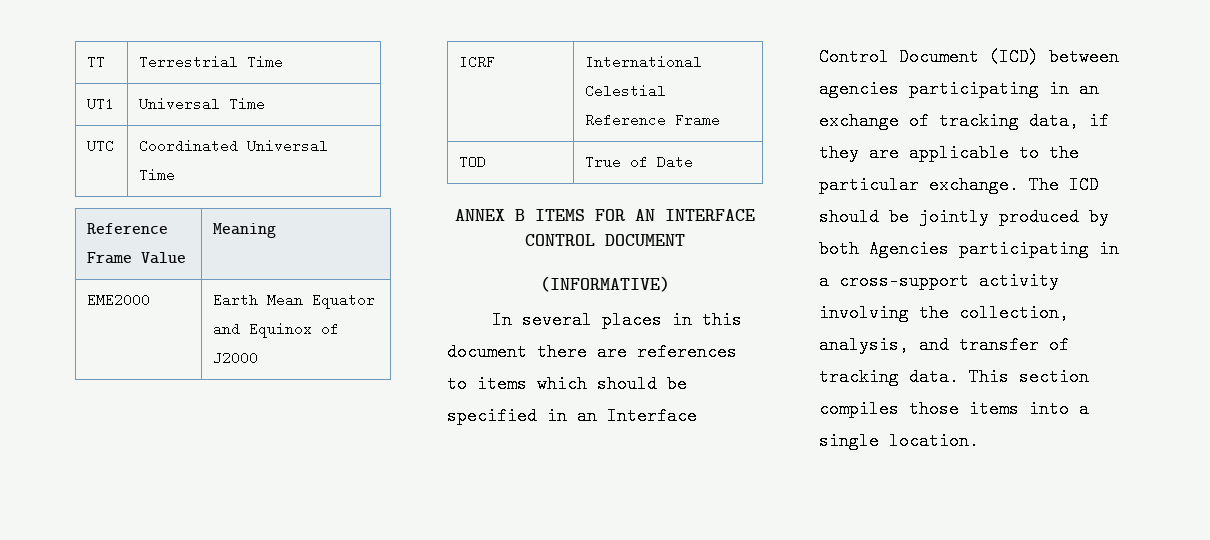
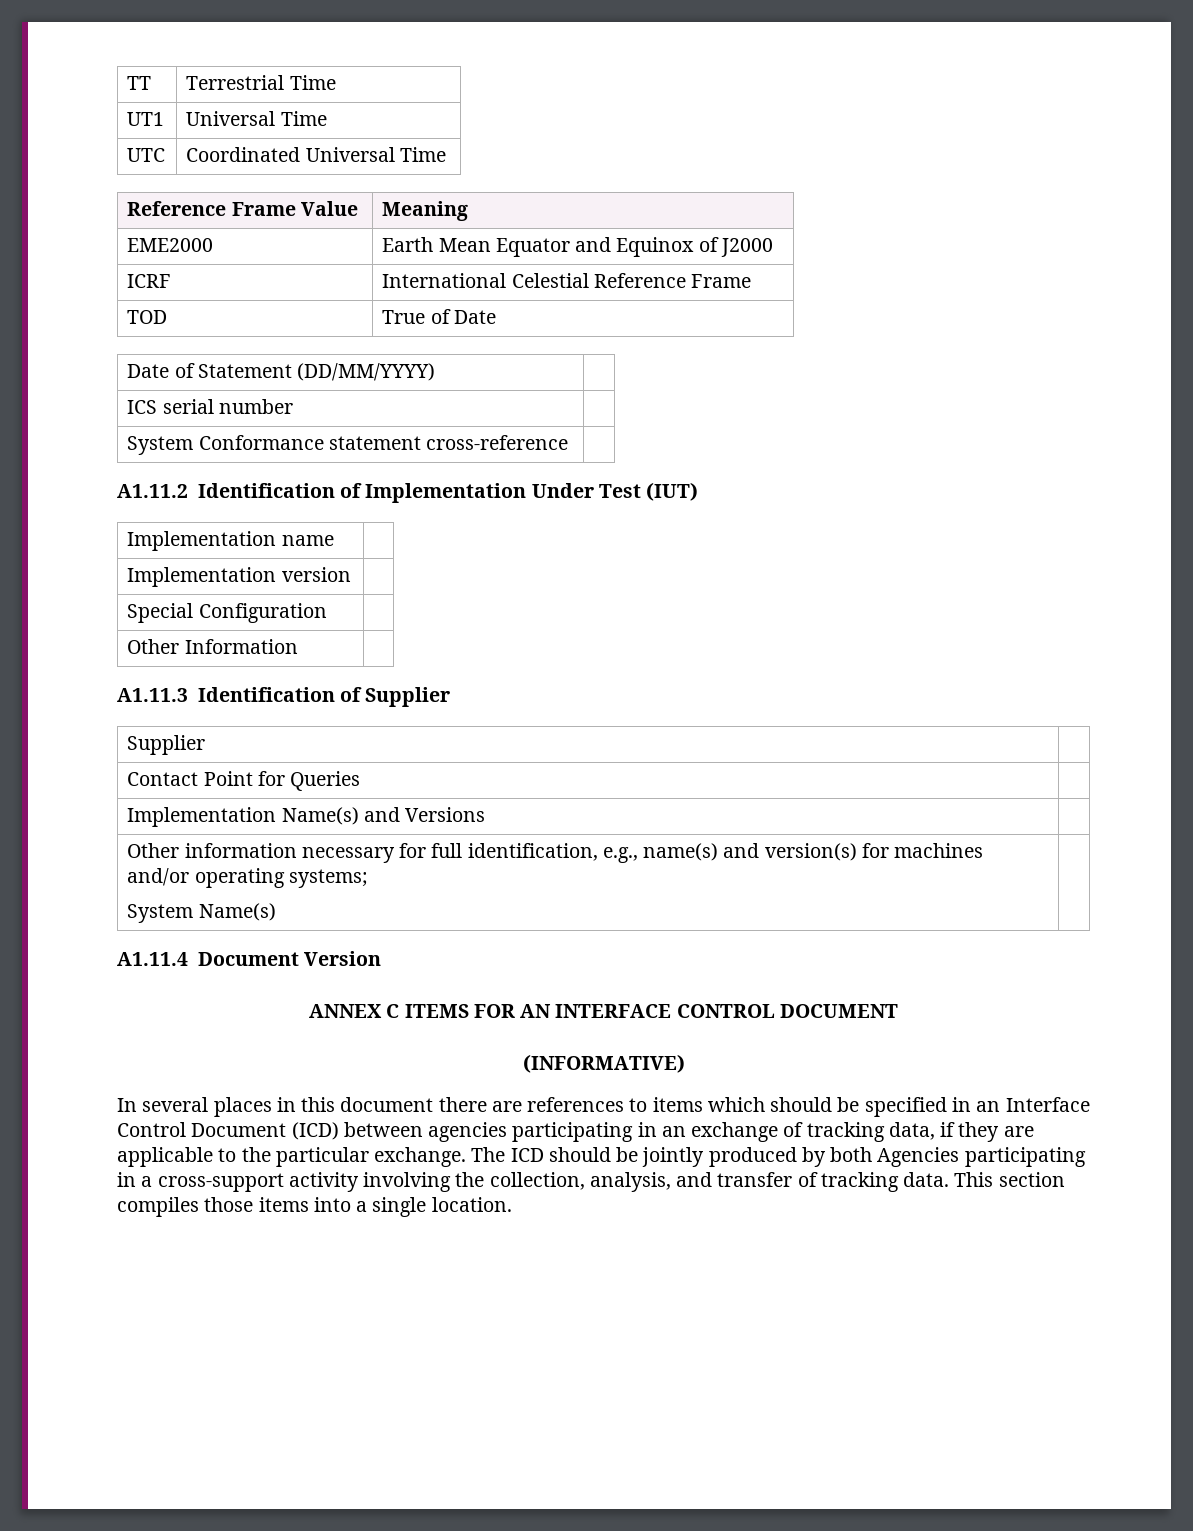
+ Date of Statement (DD/MM/YYYY) |
+ ICS serial number |
+ System Conformance statement cross-reference |
+ A1.11.2 Identification of Implementation Under Test (IUT)
+ Implementation name |
+ Implementation version |
+ Special Configuration |
+ Other Information |
+ A1.11.3 Identification of Supplier
+ Supplier |
+ Contact Point for Queries |
+ Implementation Name(s) and Versions |
+ Other information necessary for full identification, e.g., name(s) and version(s) for machines and/or operating systems;
+ System Name(s) |
+ A1.11.4 Document Version
- ANNEX B ITEMS FOR AN INTERFACE CONTROL DOCUMENT
+ ANNEX C ITEMS FOR AN INTERFACE CONTROL DOCUMENT

